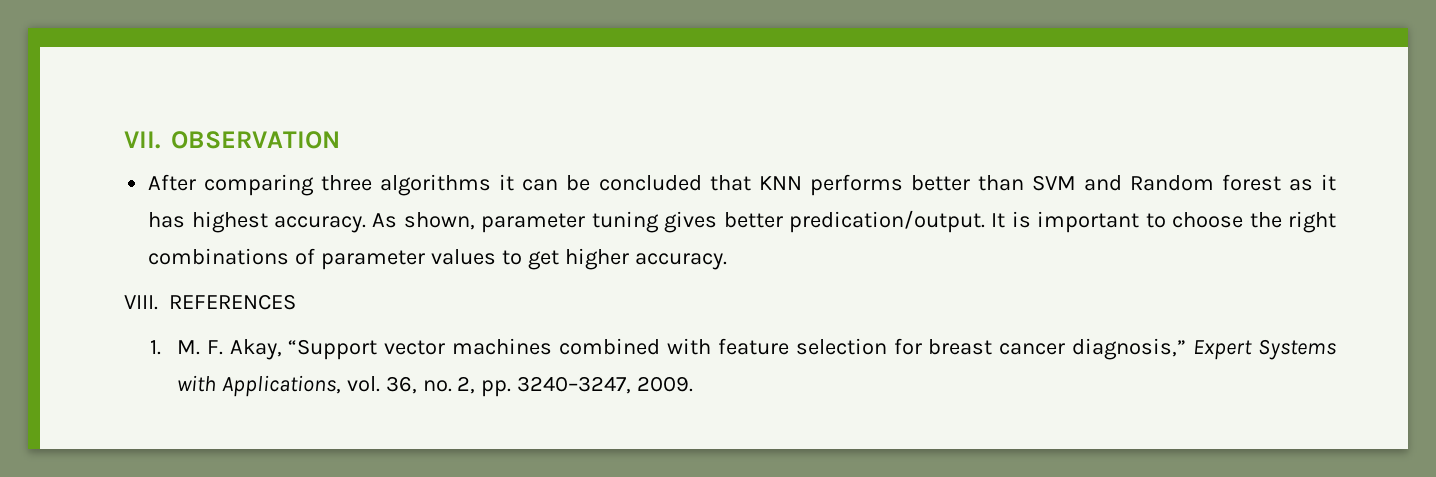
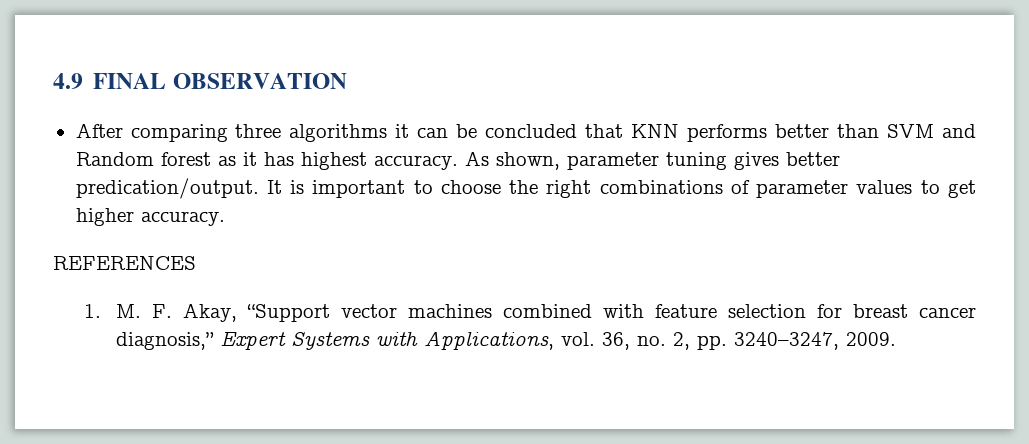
- VII. OBSERVATION
+ 4.9 FINAL OBSERVATION
- VIII.

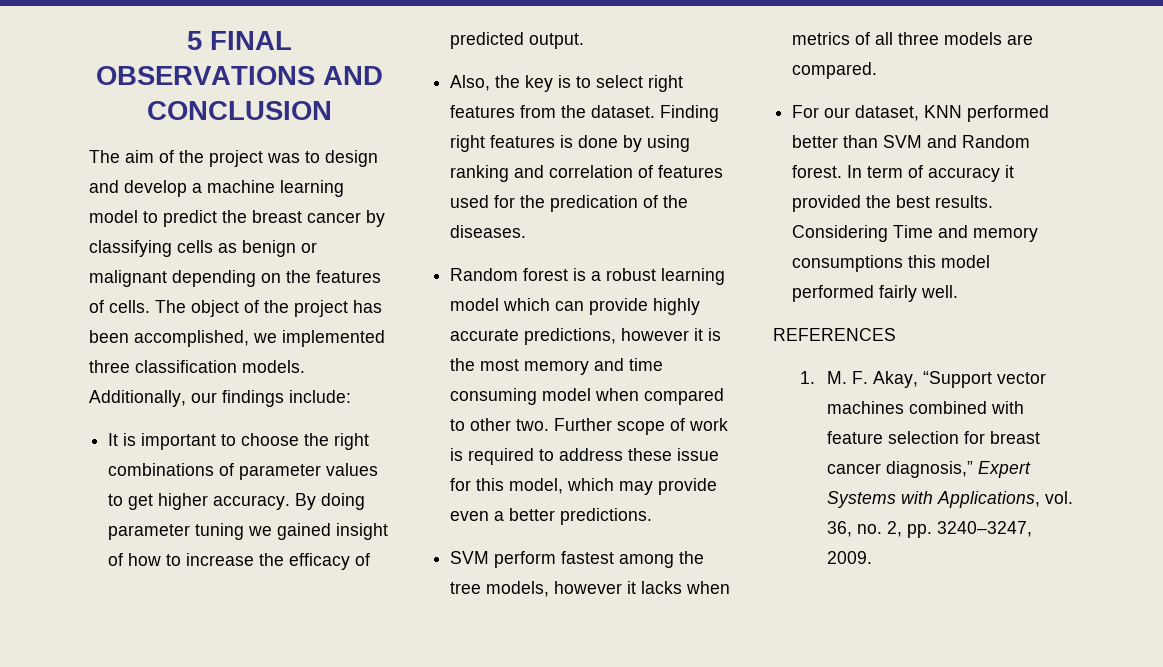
- 4.9 FINAL OBSERVATION
- After comparing three algorithms it can be concluded that KNN performs better than SVM and Random forest as it has highest accuracy. As shown, parameter tuning gives better predication/output. It is important to choose the right combinations of parameter values to get higher accuracy.
+ 5 FINAL OBSERVATIONS AND CONCLUSION
+ The aim of the project was to design and develop a machine learning model to predict the breast cancer by classifying cells as benign or malignant depending on the features of cells. The object of the project has been accomplished, we implemented three classification models. Additionally, our findings include:
+ It is important to choose the right combinations of parameter values to get higher accuracy. By doing parameter tuning we gained insight of how to increase the efficacy of predicted output.
+ Also, the key is to select right features from the dataset. Finding right features is done by using ranking and correlation of features used for the predication of the diseases.
+ Random forest is a robust learning model which can provide highly accurate predictions, however it is the most memory and time consuming model when compared to other two. Further scope of work is required to address these issue for this model, which may provide even a better predictions.
+ SVM perform fastest among the tree models, however it lacks when metrics of all three models are compared.
+ For our dataset, KNN performed better than SVM and Random forest. In term of accuracy it provided the best results. Considering Time and memory consumptions this model performed fairly well.

